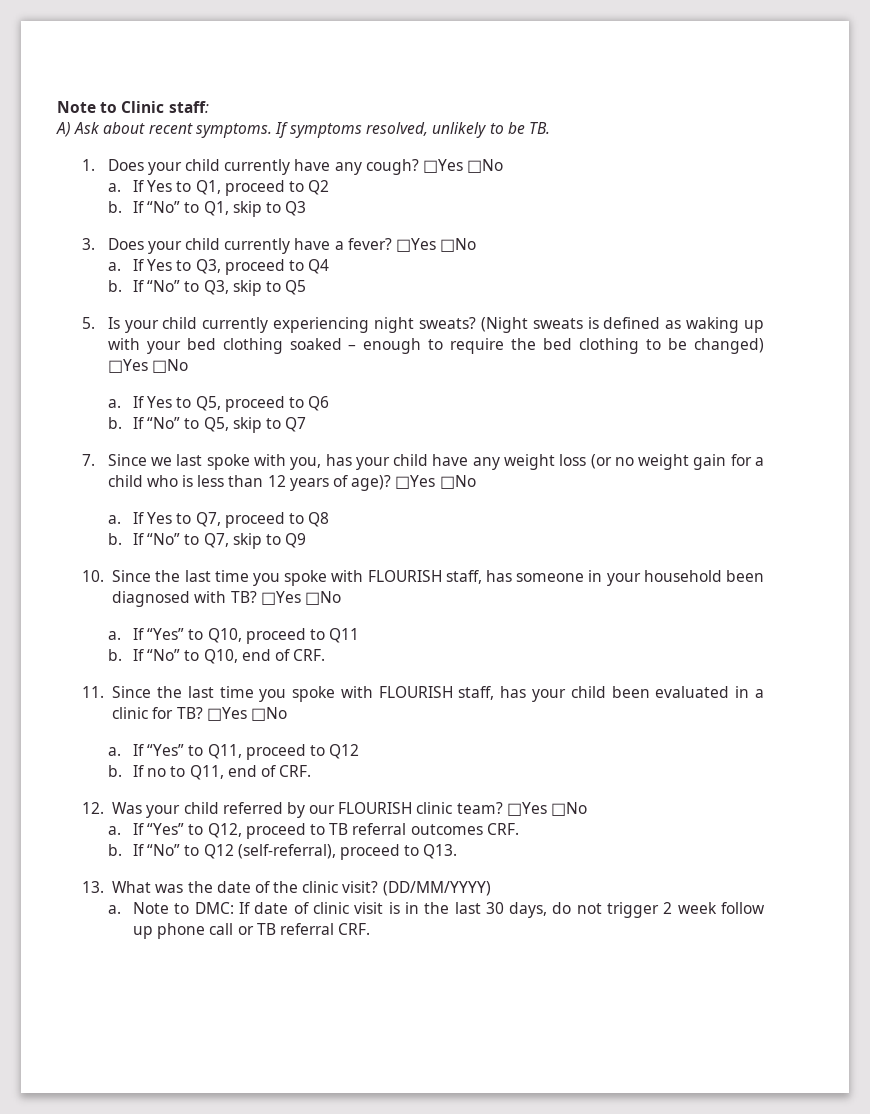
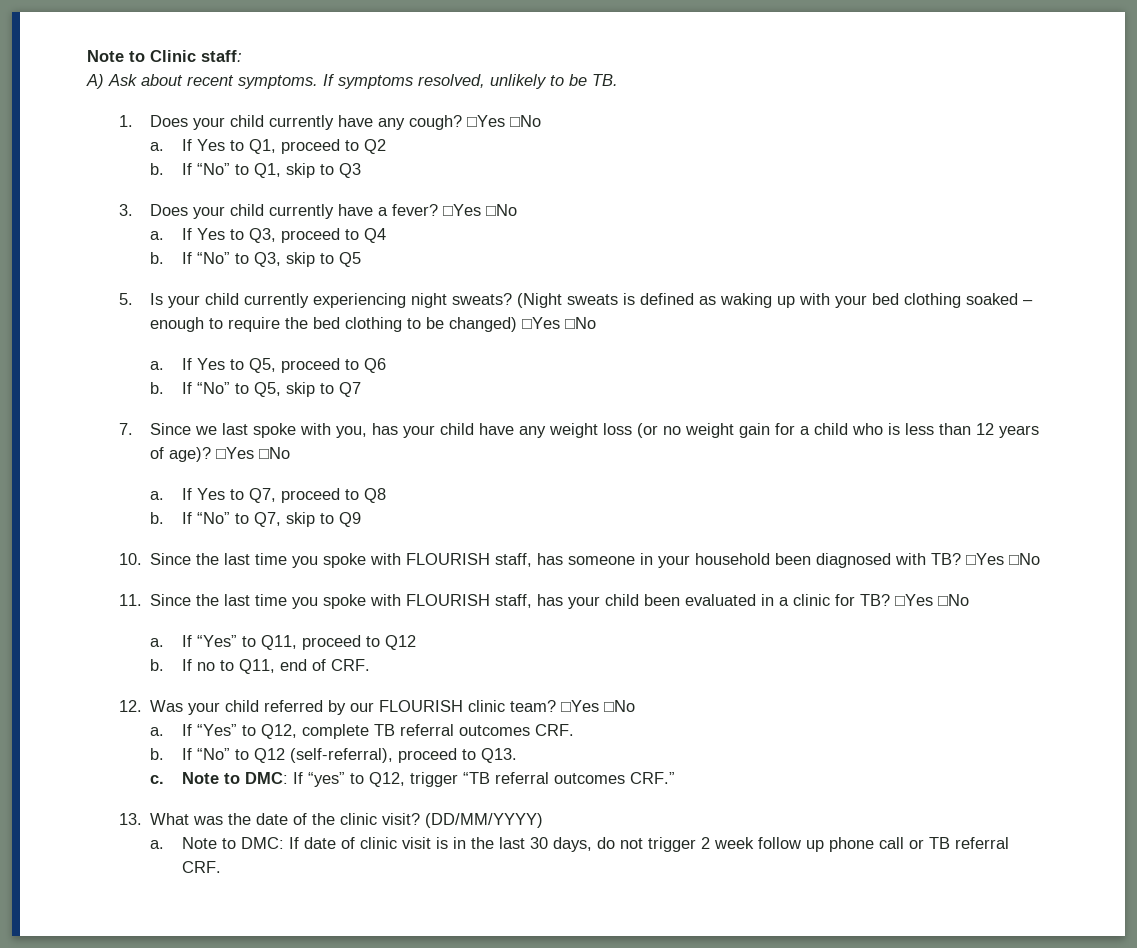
- a. If “Yes” to Q10, proceed to Q11
- b. If “No” to Q10, end of CRF.
- If “Yes” to Q12, proceed to TB referral outcomes CRF.
+ If “Yes” to Q12, complete TB referral outcomes CRF.
+ c. Note to DMC: If “yes” to Q12, trigger “TB referral outcomes CRF.”

